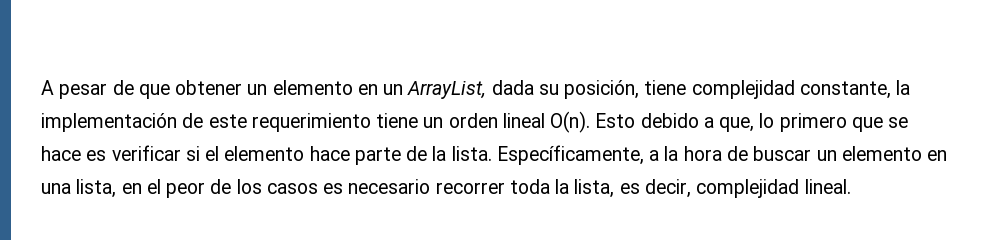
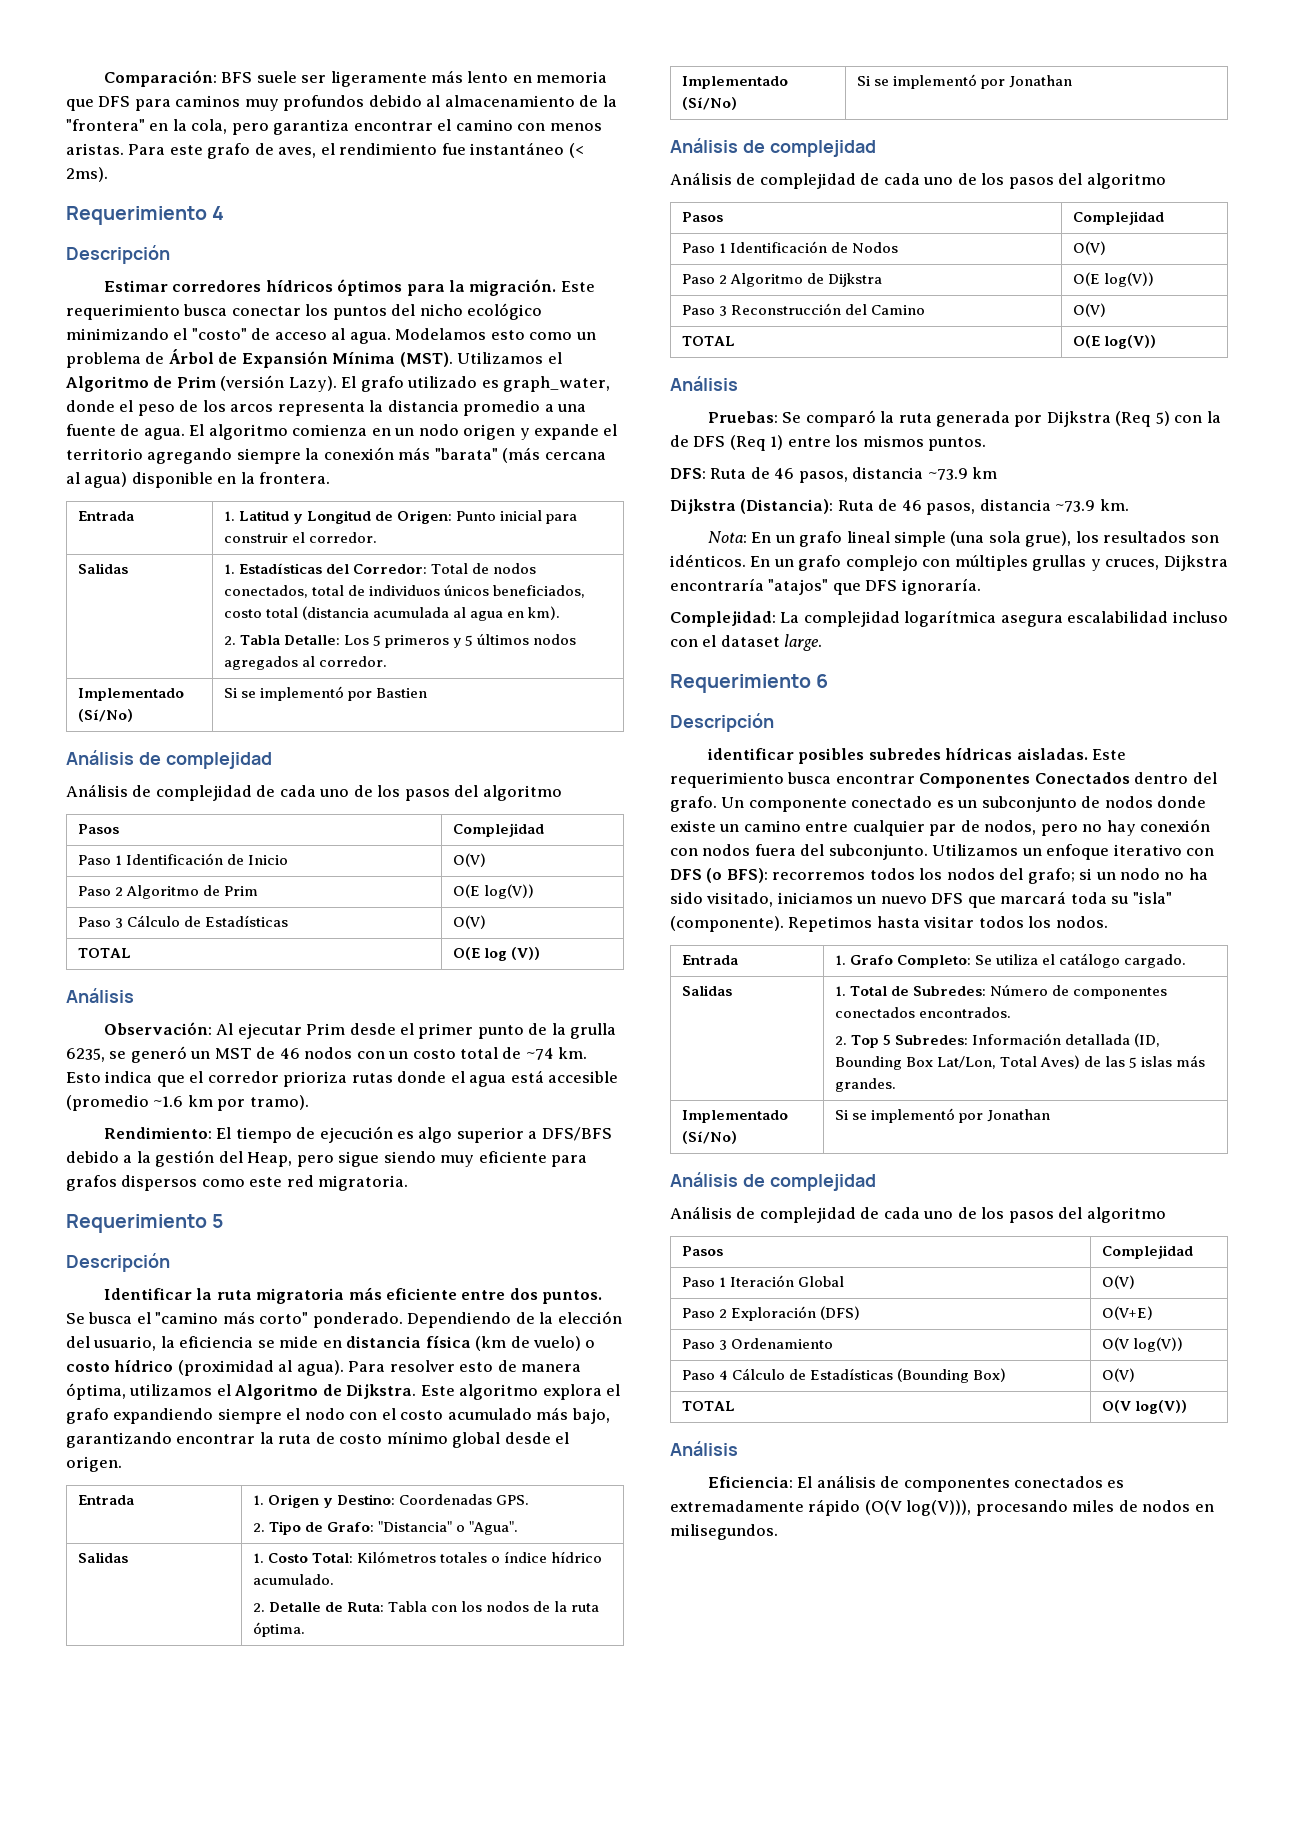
- A pesar de que obtener un elemento en un ArrayList, dada su posición, tiene complejidad constante, la implementación de este requerimiento tiene un orden lineal O(n). Esto debido a que, lo primero que se hace es verificar si el elemento hace parte de la lista. Específicamente, a la hora de buscar un elemento en una lista, en el peor de los casos es necesario recorrer toda la lista, es decir, complejidad lineal.
+ Comparación: BFS suele ser ligeramente más lento en memoria que DFS para caminos muy profundos debido al almacenamiento de la "frontera" en la cola, pero garantiza encontrar el camino con menos aristas. Para este grafo de aves, el rendimiento fue instantáneo (< 2ms).
+ Requerimiento 4
+ Descripción
+ Estimar corredores hídricos óptimos para la migración. Este requerimiento busca conectar los puntos del nicho ecológico minimizando el "costo" de acceso al agua. Modelamos esto como un problema de Árbol de Expansión Mínima (MST). Utilizamos el Algoritmo de Prim (versión Lazy). El grafo utilizado es graph_water, donde el peso de los arcos representa la distancia promedio a una fuente de agua. El algoritmo comienza en un nodo origen y expande el territorio agregando siempre la conexión más "barata" (más cercana al agua) disponible en la frontera.
+ Entrada | 1. Latitud y Longitud de Origen: Punto inicial para construir el corredor.
+ Salidas | 1. Estadísticas del Corredor: Total de nodos conectados, total de individuos únicos beneficiados, costo total (distancia acumulada al agua en km).
+ 2. Tabla Detalle: Los 5 primeros y 5 últimos nodos agregados al corredor.
+ Implementado (Sí/No) | Si se implementó por Bastien
+ Análisis de complejidad
+ Análisis de complejidad de cada uno de los pasos del algoritmo
+ Pasos | Complejidad
+ Paso 1 Identificación de Inicio | O(V)
+ Paso 2 Algoritmo de Prim | O(E log(V))
+ Paso 3 Cálculo de Estadísticas | O(V)
+ TOTAL | O(E log (V))
+ Análisis
+ Observación: Al ejecutar Prim desde el primer punto de la grulla 6235, se generó un MST de 46 nodos con un costo total de ~74 km. Esto indica que el corredor prioriza rutas donde el agua está accesible (promedio ~1.6 km por tramo).
+ Rendimiento: El tiempo de ejecución es algo superior a DFS/BFS debido a la gestión del Heap, pero sigue siendo muy eficiente para grafos dispersos como este red migratoria.
+ Requerimiento 5
+ Descripción
+ Identificar la ruta migratoria más eficiente entre dos puntos. Se busca el "camino más corto" ponderado. Dependiendo de la elección del usuario, la eficiencia se mide en distancia física (km de vuelo) o costo hídrico (proximidad al agua). Para resolver esto de manera óptima, utilizamos el Algoritmo de Dijkstra. Este algoritmo explora el grafo expandiendo siempre el nodo con el costo acumulado más bajo, garantizando encontrar la ruta de costo mínimo global desde el origen.
+ Entrada | 1. Origen y Destino: Coordenadas GPS.
+ 2. Tipo de Grafo: "Distancia" o "Agua".
+ Salidas | 1. Costo Total: Kilómetros totales o índice hídrico acumulado.
+ 2. Detalle de Ruta: Tabla con los nodos de la ruta óptima.
+ Implementado (Sí/No) | Si se implementó por Jonathan
+ Análisis de complejidad
+ Análisis de complejidad de cada uno de los pasos del algoritmo
+ Pasos | Complejidad
+ Paso 1 Identificación de Nodos | O(V)
+ Paso 2 Algoritmo de Dijkstra | O(E log(V))
+ Paso 3 Reconstrucción del Camino | O(V)
+ TOTAL | O(E log(V))
+ Análisis
+ Pruebas: Se comparó la ruta generada por Dijkstra (Req 5) con la de DFS (Req 1) entre los mismos puntos.
+ DFS: Ruta de 46 pasos, distancia ~73.9 km
+ Dijkstra (Distancia): Ruta de 46 pasos, distancia ~73.9 km.
+ Nota: En un grafo lineal simple (una sola grue), los resultados son idénticos. En un grafo complejo con múltiples grullas y cruces, Dijkstra encontraría "atajos" que DFS ignoraría.
+ Complejidad: La complejidad logarítmica asegura escalabilidad incluso con el dataset large.
+ Requerimiento 6
+ Descripción
+ identificar posibles subredes hídricas aisladas. Este requerimiento busca encontrar Componentes Conectados dentro del grafo. Un componente conectado es un subconjunto de nodos donde existe un camino entre cualquier par de nodos, pero no hay conexión con nodos fuera del subconjunto. Utilizamos un enfoque iterativo con DFS (o BFS): recorremos todos los nodos del grafo; si un nodo no ha sido visitado, iniciamos un nuevo DFS que marcará toda su "isla" (componente). Repetimos hasta visitar todos los nodos.
+ Entrada | 1. Grafo Completo: Se utiliza el catálogo cargado.
+ Salidas | 1. Total de Subredes: Número de componentes conectados encontrados.
+ 2. Top 5 Subredes: Información detallada (ID, Bounding Box Lat/Lon, Total Aves) de las 5 islas más grandes.
+ Implementado (Sí/No) | Si se implementó por Jonathan
+ Análisis de complejidad
+ Análisis de complejidad de cada uno de los pasos del algoritmo
+ Pasos | Complejidad
+ Paso 1 Iteración Global | O(V)
+ Paso 2 Exploración (DFS) | O(V+E)
+ Paso 3 Ordenamiento | O(V log(V))
+ Paso 4 Cálculo de Estadísticas (Bounding Box) | O(V)
+ TOTAL | O(V log(V))
+ Análisis
+ Eficiencia: El análisis de componentes conectados es extremadamente rápido (O(V log(V))), procesando miles de nodos en milisegundos.

